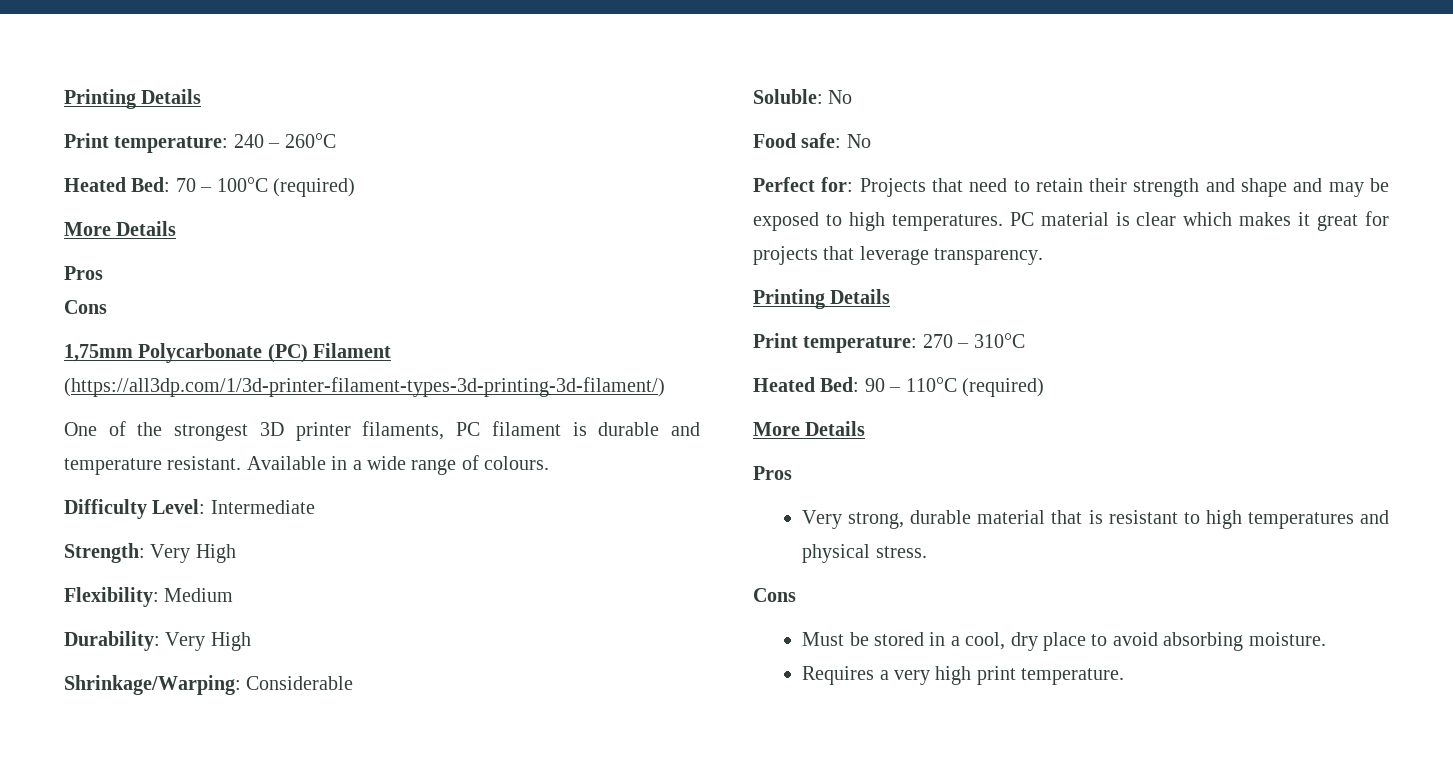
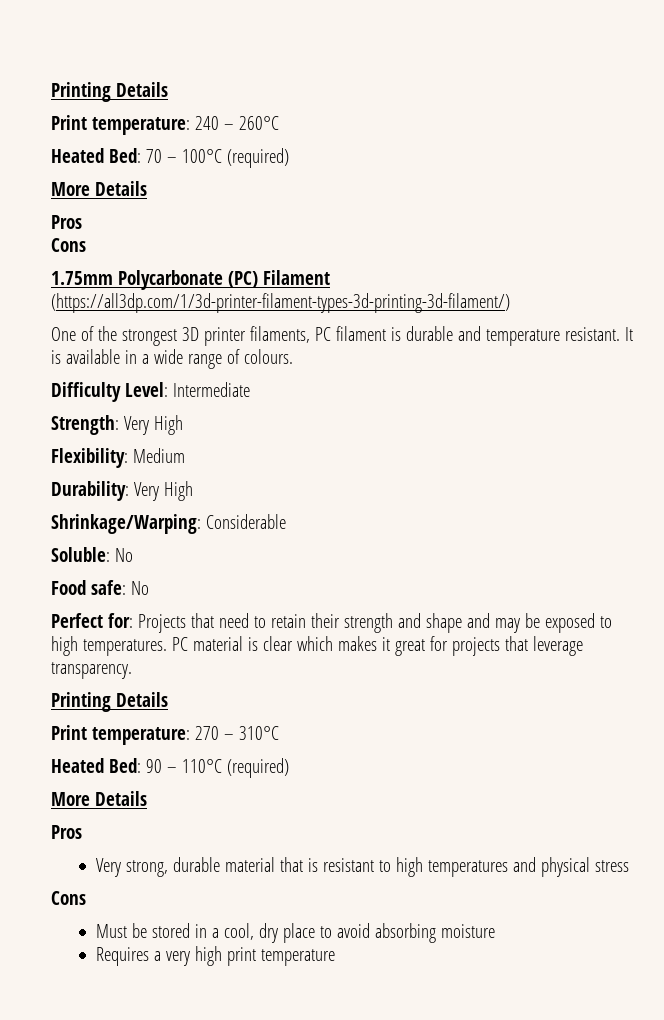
- 1,75mm Polycarbonate (PC) Filament (https://all3dp.com/1/3d-printer-filament-types-3d-printing-3d-filament/)
+ 1.75mm Polycarbonate (PC) Filament (https://all3dp.com/1/3d-printer-filament-types-3d-printing-3d-filament/)
- Available in a wide range of colours.
+ It is available in a wide range of colours.
- Very strong, durable material that is resistant to high temperatures and physical stress.
+ Very strong, durable material that is resistant to high temperatures and physical stress
- Must be stored in a cool, dry place to avoid absorbing moisture.
+ Must be stored in a cool, dry place to avoid absorbing moisture
- Requires a very high print temperature.
+ Requires a very high print temperature

